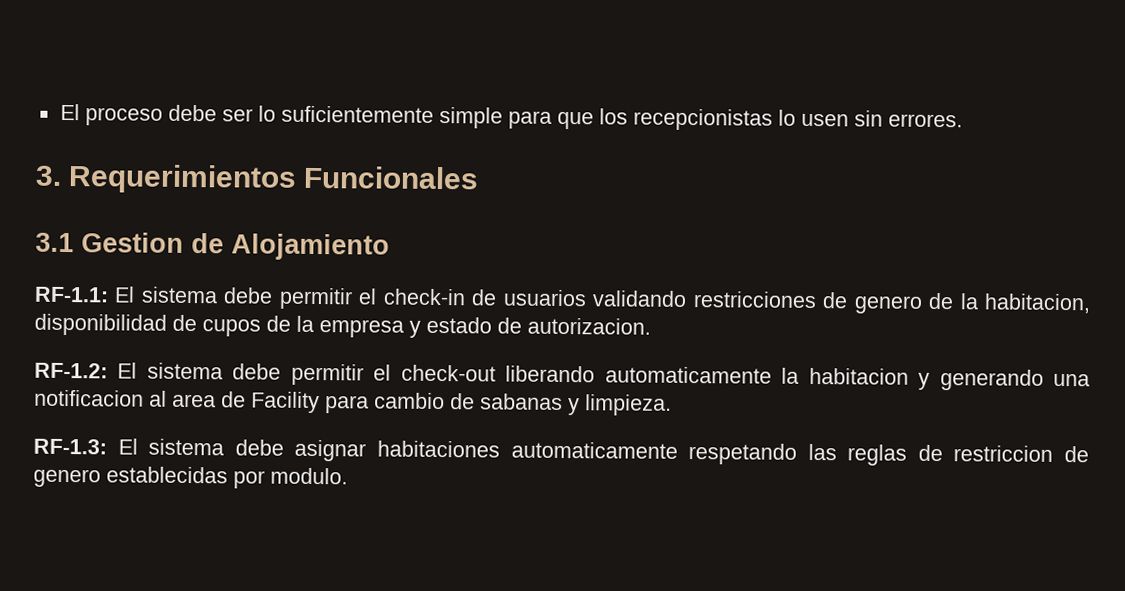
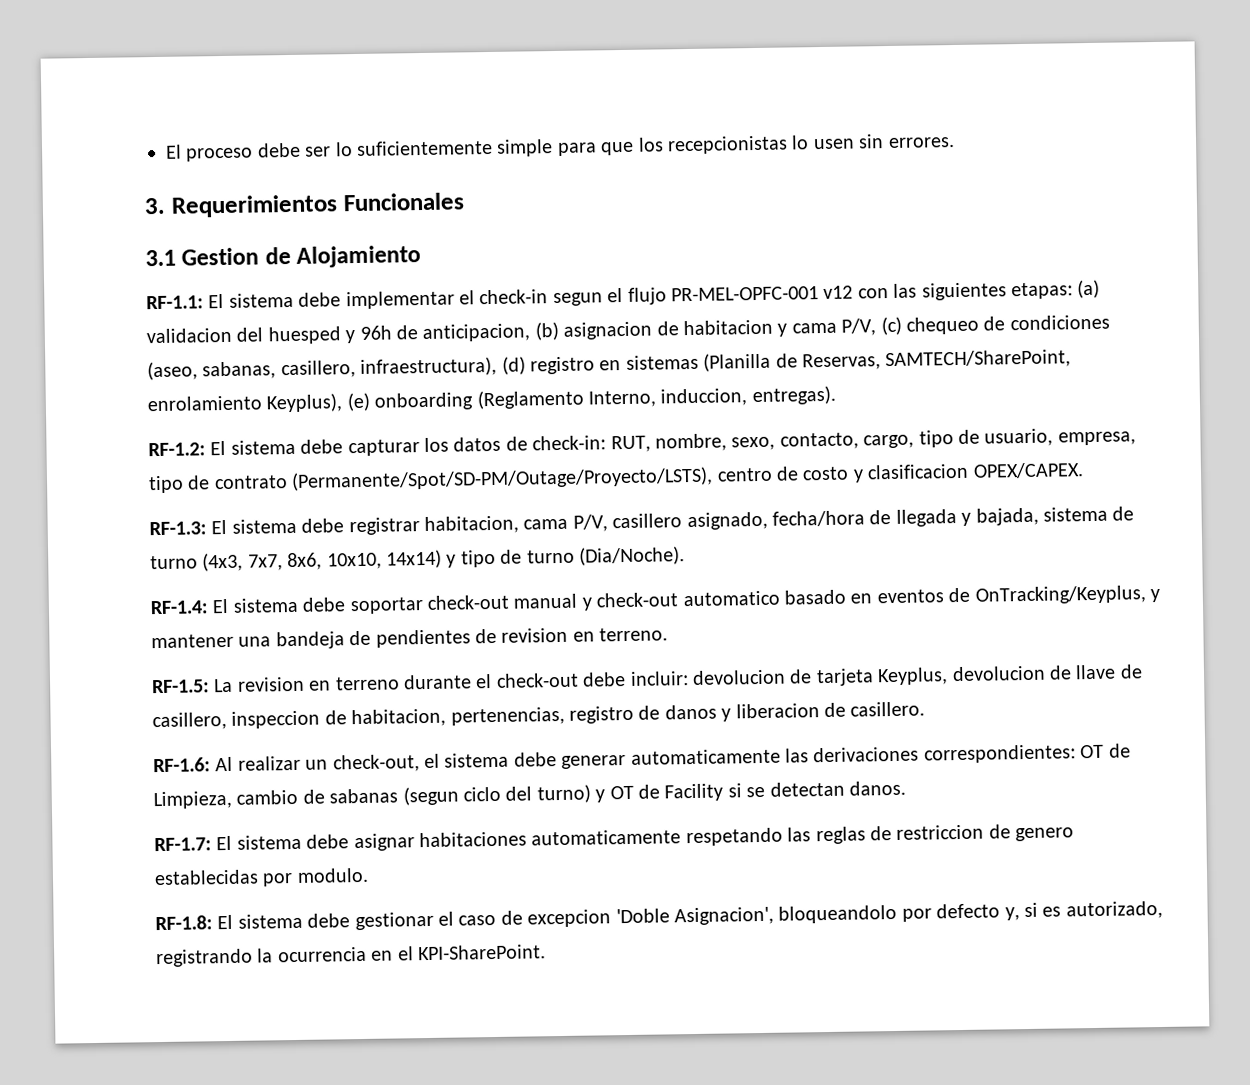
- RF-1.1: El sistema debe permitir el check-in de usuarios validando restricciones de genero de la habitacion, disponibilidad de cupos de la empresa y estado de autorizacion.
- RF-1.2: El sistema debe permitir el check-out liberando automaticamente la habitacion y generando una notificacion al area de Facility para cambio de sabanas y limpieza.
- RF-1.3: El sistema debe asignar habitaciones automaticamente respetando las reglas de restriccion de genero establecidas por modulo.
+ RF-1.1: El sistema debe implementar el check-in segun el flujo PR-MEL-OPFC-001 v12 con las siguientes etapas: (a) validacion del huesped y 96h de anticipacion, (b) asignacion de habitacion y cama P/V, (c) chequeo de condiciones (aseo, sabanas, casillero, infraestructura), (d) registro en sistemas (Planilla de Reservas, SAMTECH/SharePoint, enrolamiento Keyplus), (e) onboarding (Reglamento Interno, induccion, entregas).
+ RF-1.2: El sistema debe capturar los datos de check-in: RUT, nombre, sexo, contacto, cargo, tipo de usuario, empresa, tipo de contrato (Permanente/Spot/SD-PM/Outage/Proyecto/LSTS), centro de costo y clasificacion OPEX/CAPEX.
+ RF-1.3: El sistema debe registrar habitacion, cama P/V, casillero asignado, fecha/hora de llegada y bajada, sistema de turno (4x3, 7x7, 8x6, 10x10, 14x14) y tipo de turno (Dia/Noche).
+ RF-1.4: El sistema debe soportar check-out manual y check-out automatico basado en eventos de OnTracking/Keyplus, y mantener una bandeja de pendientes de revision en terreno.
+ RF-1.5: La revision en terreno durante el check-out debe incluir: devolucion de tarjeta Keyplus, devolucion de llave de casillero, inspeccion de habitacion, pertenencias, registro de danos y liberacion de casillero.
+ RF-1.6: Al realizar un check-out, el sistema debe generar automaticamente las derivaciones correspondientes: OT de Limpieza, cambio de sabanas (segun ciclo del turno) y OT de Facility si se detectan danos.
+ RF-1.7: El sistema debe asignar habitaciones automaticamente respetando las reglas de restriccion de genero establecidas por modulo.
+ RF-1.8: El sistema debe gestionar el caso de excepcion 'Doble Asignacion', bloqueandolo por defecto y, si es autorizado, registrando la ocurrencia en el KPI-SharePoint.

